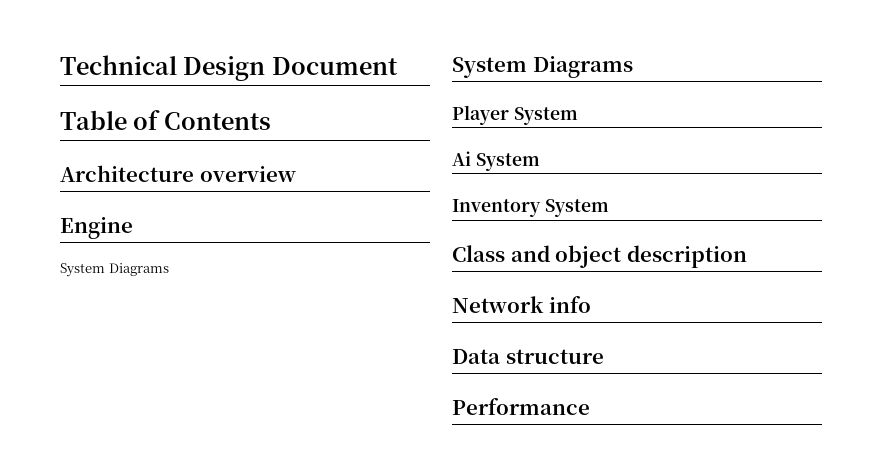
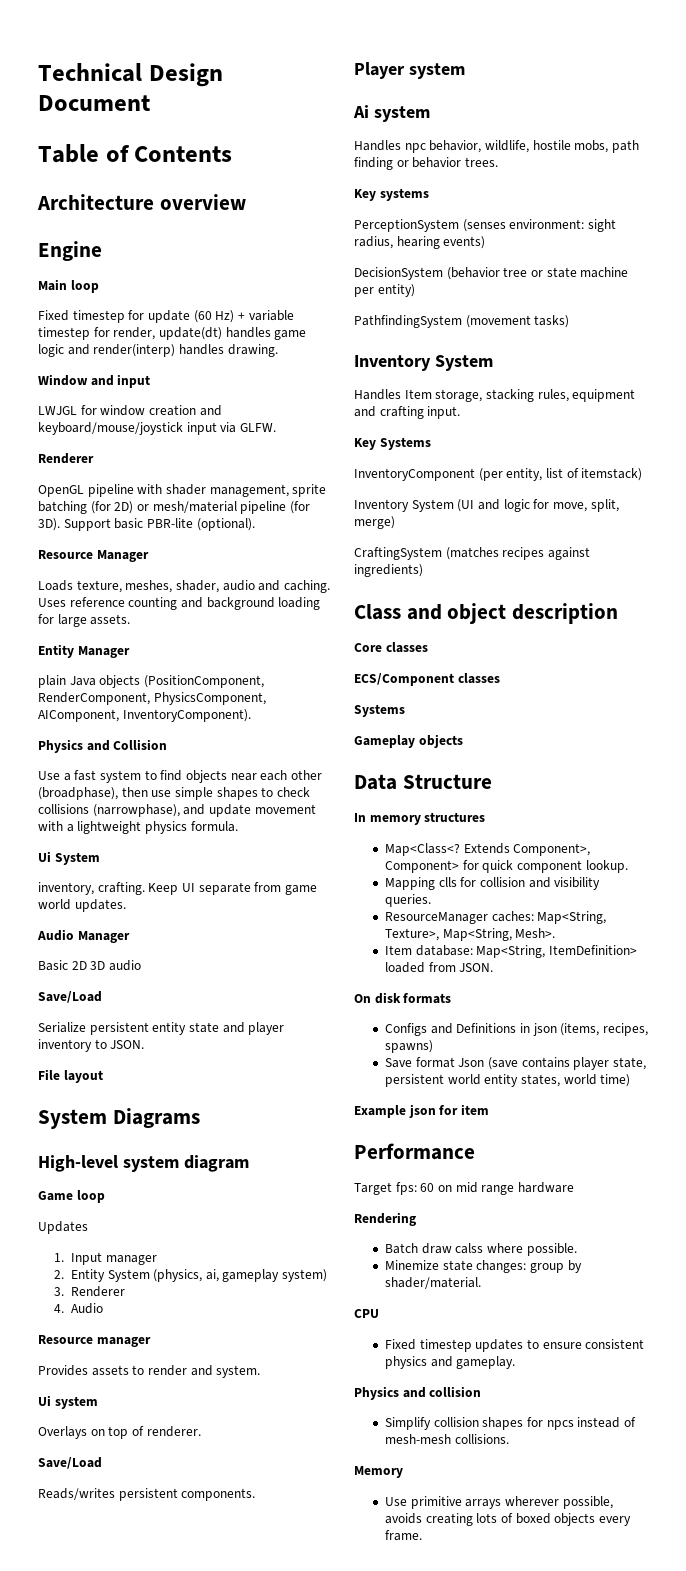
  Engine
+ Main loop
+ Fixed timestep for update (60 Hz) + variable timestep for render, update(dt) handles game logic and render(interp) handles drawing.
+ Window and input
+ LWJGL for window creation and keyboard/mouse/joystick input via GLFW.
+ Renderer
+ OpenGL pipeline with shader management, sprite batching (for 2D) or mesh/material pipeline (for 3D). Support basic PBR-lite (optional).
+ Resource Manager
+ Loads texture, meshes, shader, audio and caching. Uses reference counting and background loading for large assets.
+ Entity Manager
+ plain Java objects (PositionComponent, RenderComponent, PhysicsComponent, AIComponent, InventoryComponent).
+ Physics and Collision
+ Use a fast system to find objects near each other (broadphase), then use simple shapes to check collisions (narrowphase), and update movement with a lightweight physics formula.
+ Ui System
+ inventory, crafting. Keep UI separate from game world updates.
+ Audio Manager
+ Basic 2D 3D audio
+ Save/Load
+ Serialize persistent entity state and player inventory to JSON.
+ File layout
  System Diagrams
- System Diagrams
+ High-level system diagram
+ Game loop
+ Updates
+ 1. Input manager
+ 2. Entity System (physics, ai, gameplay system)
+ 3. Renderer
+ 4. Audio
+ Resource manager
+ Provides assets to render and system.
+ Ui system
+ Overlays on top of renderer.
+ Save/Load
+ Reads/writes persistent components.
- Player System
+ Player system
- Ai System
+ Ai system
+ Handles npc behavior, wildlife, hostile mobs, path finding or behavior trees.
+ Key systems
+ PerceptionSystem (senses environment: sight radius, hearing events)
+ DecisionSystem (behavior tree or state machine per entity)
+ PathfindingSystem (movement tasks)
  Inventory System
+ Handles Item storage, stacking rules, equipment and crafting input.
+ Key Systems
+ InventoryComponent (per entity, list of itemstack)
+ Inventory System (UI and logic for move, split, merge)
+ CraftingSystem (matches recipes against ingredients)
  Class and object description
- Network info
- Data structure
+ Core classes
+ ECS/Component classes
+ Systems
+ Gameplay objects
+ Data Structure
+ In memory structures
+ Map<Class<? Extends Component>, Component> for quick component lookup.
+ Mapping clls for collision and visibility queries.
+ ResourceManager caches: Map<String, Texture>, Map<String, Mesh>.
+ Item database: Map<String, ItemDefinition> loaded from JSON.
+ On disk formats
+ Configs and Definitions in json (items, recipes, spawns)
+ Save format Json (save contains player state, persistent world entity states, world time)
+ Example json for item
  Performance
+ Target fps: 60 on mid range hardware
+ Rendering
+ Batch draw calss where possible.
+ Minemize state changes: group by shader/material.
+ CPU
+ Fixed timestep updates to ensure consistent physics and gameplay.
+ Physics and collision
+ Simplify collision shapes for npcs instead of mesh-mesh collisions.
+ Memory
+ Use primitive arrays wherever possible, avoids creating lots of boxed objects every frame.

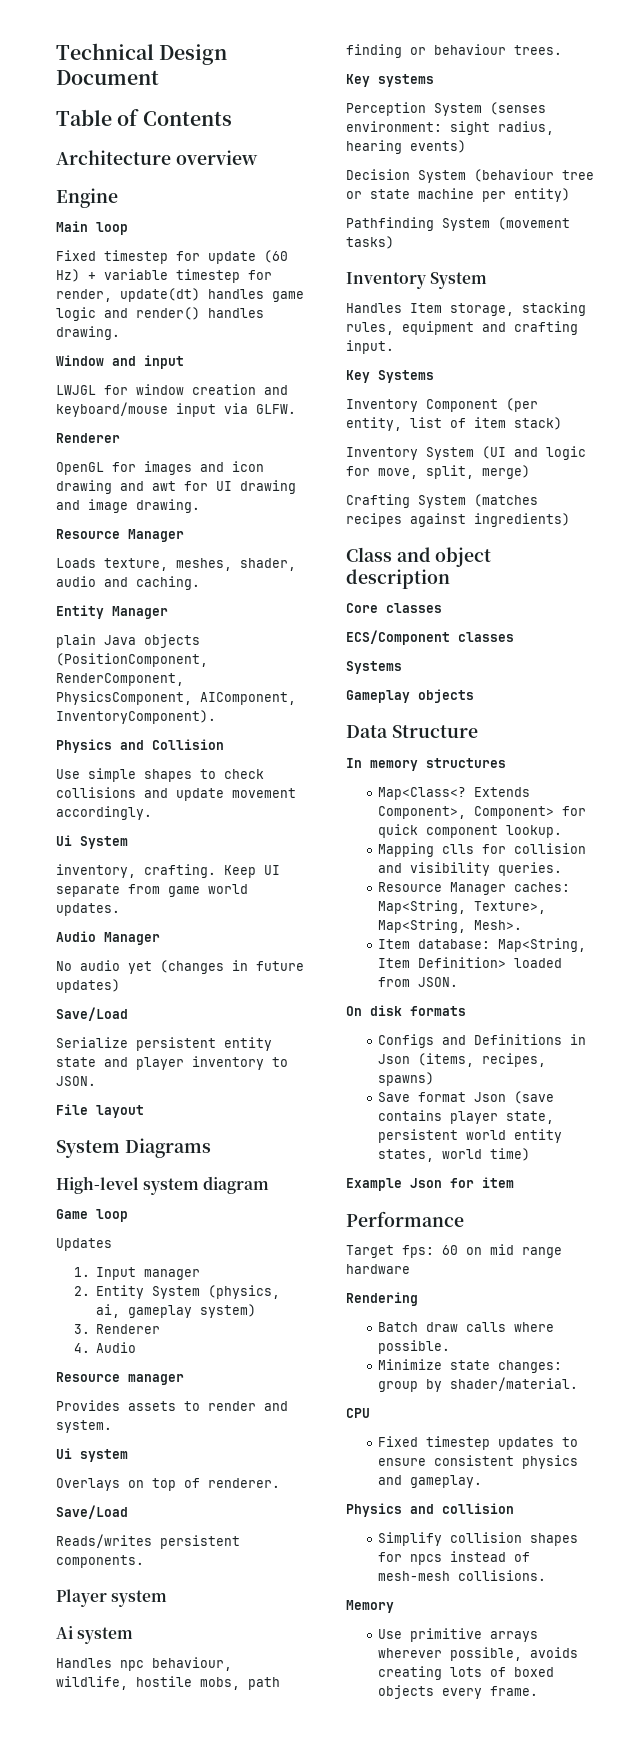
- Fixed timestep for update (60 Hz) + variable timestep for render, update(dt) handles game logic and render(interp) handles drawing.
+ Fixed timestep for update (60 Hz) + variable timestep for render, update(dt) handles game logic and render() handles drawing.
- LWJGL for window creation and keyboard/mouse/joystick input via GLFW.
+ LWJGL for window creation and keyboard/mouse input via GLFW.
- OpenGL pipeline with shader management, sprite batching (for 2D) or mesh/material pipeline (for 3D). Support basic PBR-lite (optional).
+ OpenGL for images and icon drawing and awt for UI drawing and image drawing.
- Uses reference counting and background loading for large assets.
- Use a fast system to find objects near each other (broadphase), then use simple shapes to check collisions (narrowphase), and update movement with a lightweight physics formula.
+ Use simple shapes to check collisions and update movement accordingly.
- Basic 2D 3D audio
+ No audio yet (changes in future updates)
- Handles npc behavior, wildlife, hostile mobs, path finding or behavior trees.
+ Handles npc behaviour, wildlife, hostile mobs, path finding or behaviour trees.
- PerceptionSystem (senses environment: sight radius, hearing events)
+ Perception System (senses environment: sight radius, hearing events)
- DecisionSystem (behavior tree or state machine per entity)
+ Decision System (behaviour tree or state machine per entity)
- PathfindingSystem (movement tasks)
+ Pathfinding System (movement tasks)
- InventoryComponent (per entity, list of itemstack)
+ Inventory Component (per entity, list of item stack)
- CraftingSystem (matches recipes against ingredients)
+ Crafting System (matches recipes against ingredients)
- ResourceManager caches: Map<String, Texture>, Map<String, Mesh>.
+ Resource Manager caches: Map<String, Texture>, Map<String, Mesh>.
- Item database: Map<String, ItemDefinition> loaded from JSON.
+ Item database: Map<String, Item Definition> loaded from JSON.
- Configs and Definitions in json (items, recipes, spawns)
+ Configs and Definitions in Json (items, recipes, spawns)
- Example json for item
+ Example Json for item
- Batch draw calss where possible.
+ Batch draw calls where possible.
- Minemize state changes: group by shader/material.
+ Minimize state changes: group by shader/material.

